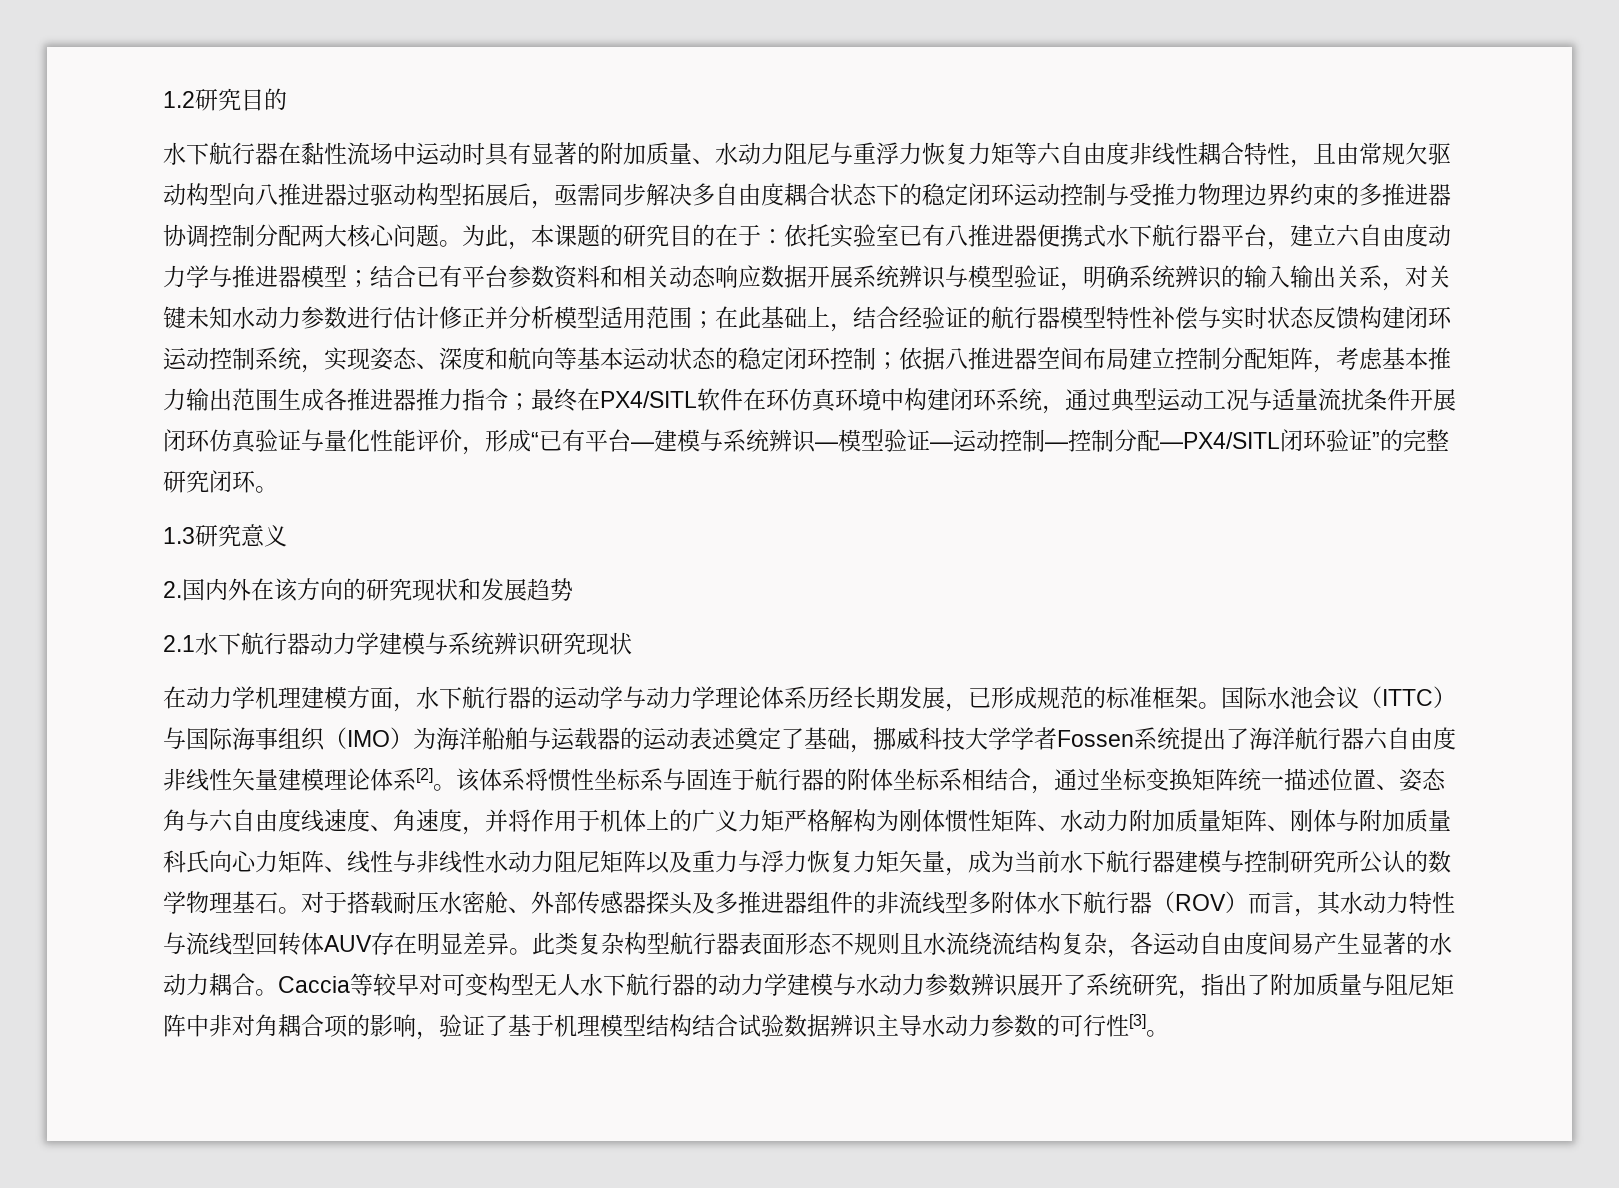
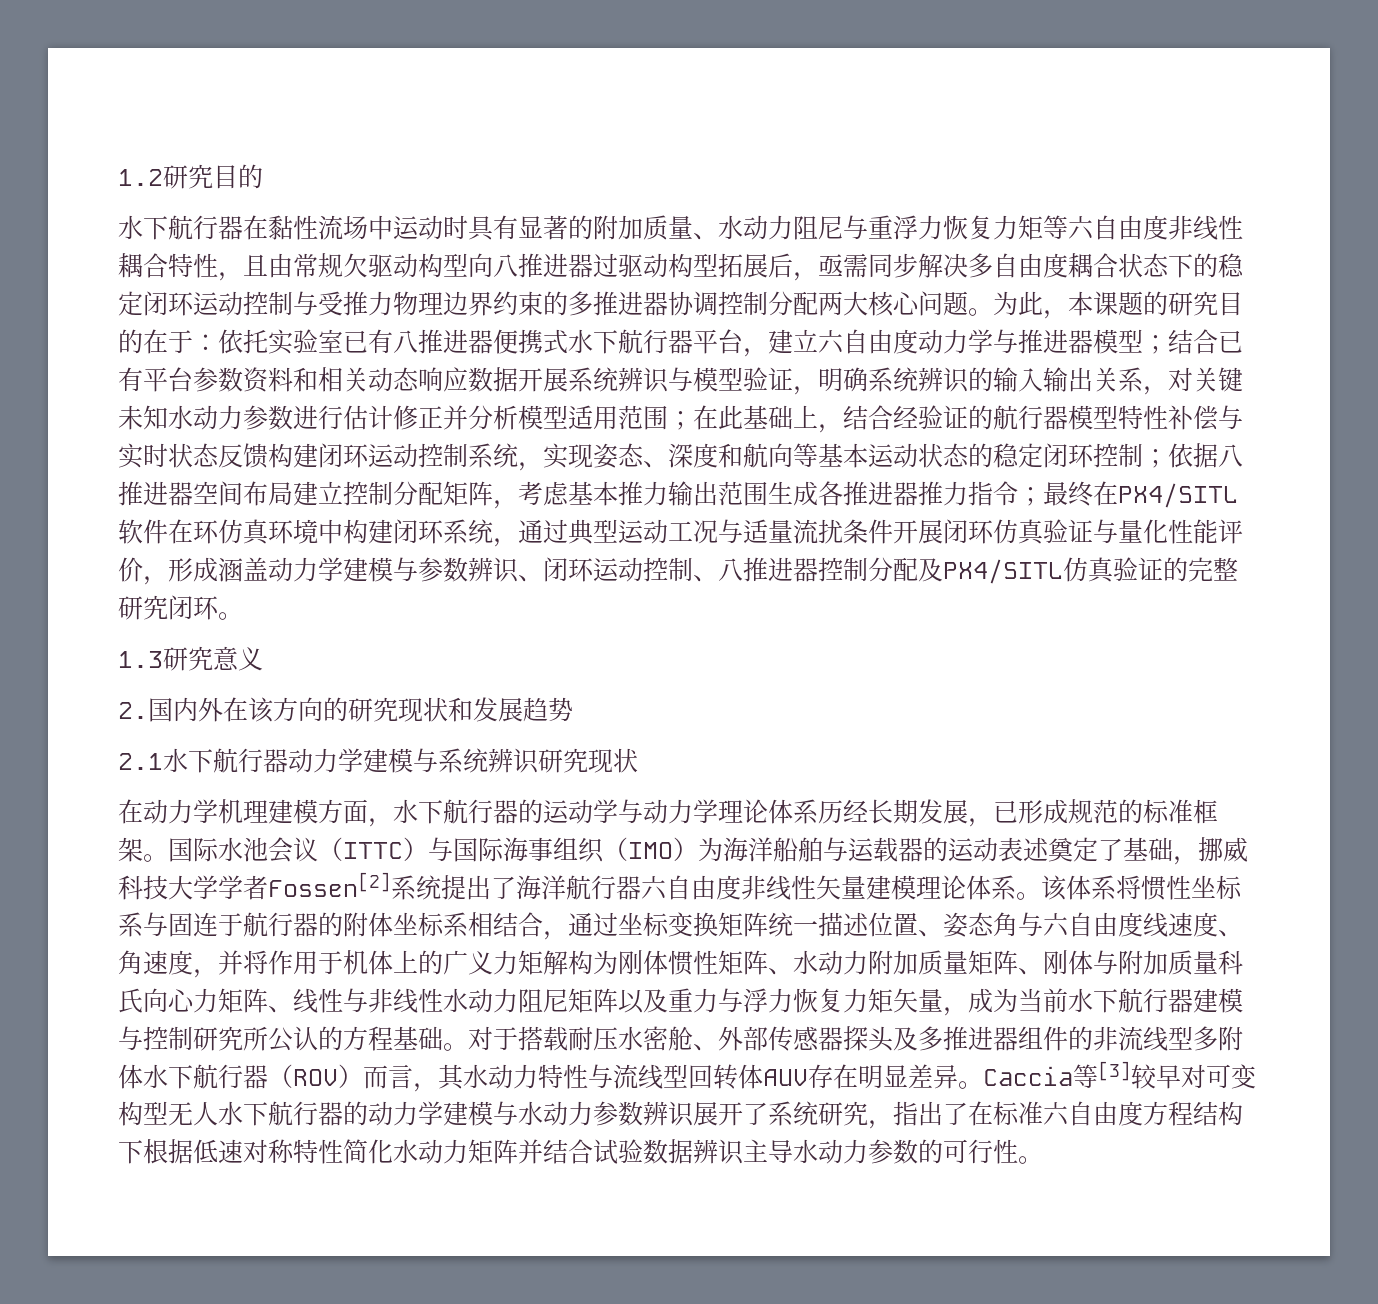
- 最终在PX4/SITL软件在环仿真环境中构建闭环系统，通过典型运动工况与适量流扰条件开展闭环仿真验证与量化性能评价，形成“已有平台—建模与系统辨识—模型验证—运动控制—控制分配—PX4/SITL闭环验证”的完整研究闭环。
+ 最终在PX4/SITL软件在环仿真环境中构建闭环系统，通过典型运动工况与适量流扰条件开展闭环仿真验证与量化性能评价，形成涵盖动力学建模与参数辨识、闭环运动控制、八推进器控制分配及PX4/SITL仿真验证的完整研究闭环。
- 国际水池会议（ITTC）与国际海事组织（IMO）为海洋船舶与运载器的运动表述奠定了基础，挪威科技大学学者Fossen系统提出了海洋航行器六自由度非线性矢量建模理论体系[2]。
+ 国际水池会议（ITTC）与国际海事组织（IMO）为海洋船舶与运载器的运动表述奠定了基础，挪威科技大学学者Fossen[2]系统提出了海洋航行器六自由度非线性矢量建模理论体系。
- 该体系将惯性坐标系与固连于航行器的附体坐标系相结合，通过坐标变换矩阵统一描述位置、姿态角与六自由度线速度、角速度，并将作用于机体上的广义力矩严格解构为刚体惯性矩阵、水动力附加质量矩阵、刚体与附加质量科氏向心力矩阵、线性与非线性水动力阻尼矩阵以及重力与浮力恢复力矩矢量，成为当前水下航行器建模与控制研究所公认的数学物理基石。
+ 该体系将惯性坐标系与固连于航行器的附体坐标系相结合，通过坐标变换矩阵统一描述位置、姿态角与六自由度线速度、角速度，并将作用于机体上的广义力矩解构为刚体惯性矩阵、水动力附加质量矩阵、刚体与附加质量科氏向心力矩阵、线性与非线性水动力阻尼矩阵以及重力与浮力恢复力矩矢量，成为当前水下航行器建模与控制研究所公认的方程基础。
- 此类复杂构型航行器表面形态不规则且水流绕流结构复杂，各运动自由度间易产生显著的水动力耦合。Caccia等较早对可变构型无人水下航行器的动力学建模与水动力参数辨识展开了系统研究，指出了附加质量与阻尼矩阵中非对角耦合项的影响，验证了基于机理模型结构结合试验数据辨识主导水动力参数的可行性[3]。
+ Caccia等[3]较早对可变构型无人水下航行器的动力学建模与水动力参数辨识展开了系统研究，指出了在标准六自由度方程结构下根据低速对称特性简化水动力矩阵并结合试验数据辨识主导水动力参数的可行性。

